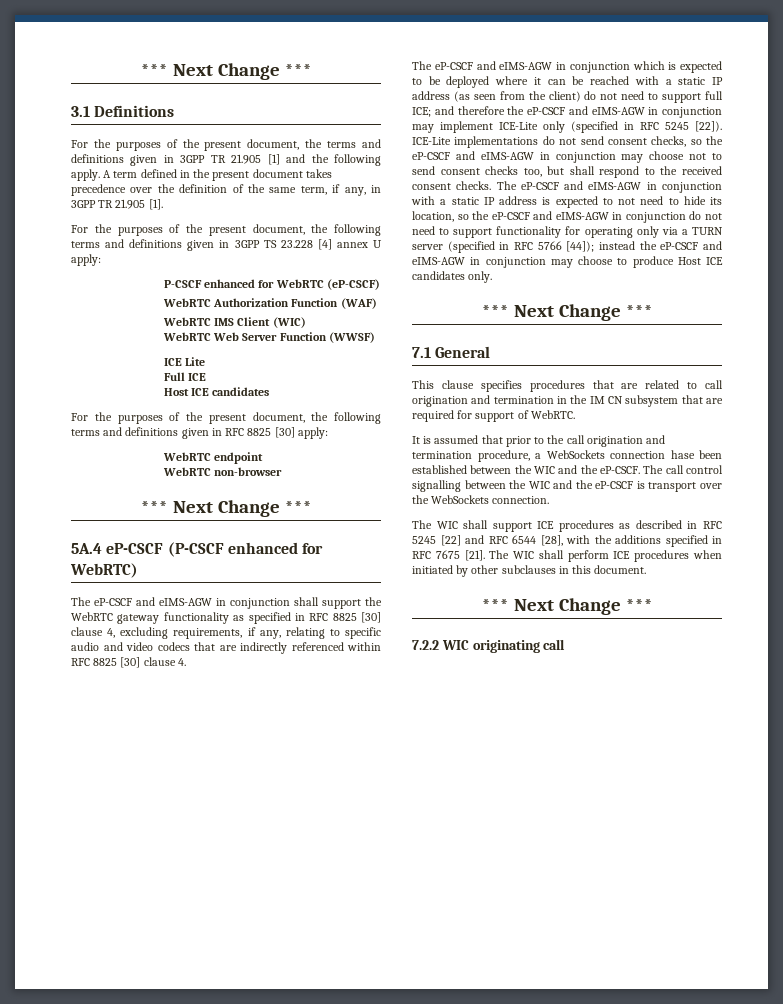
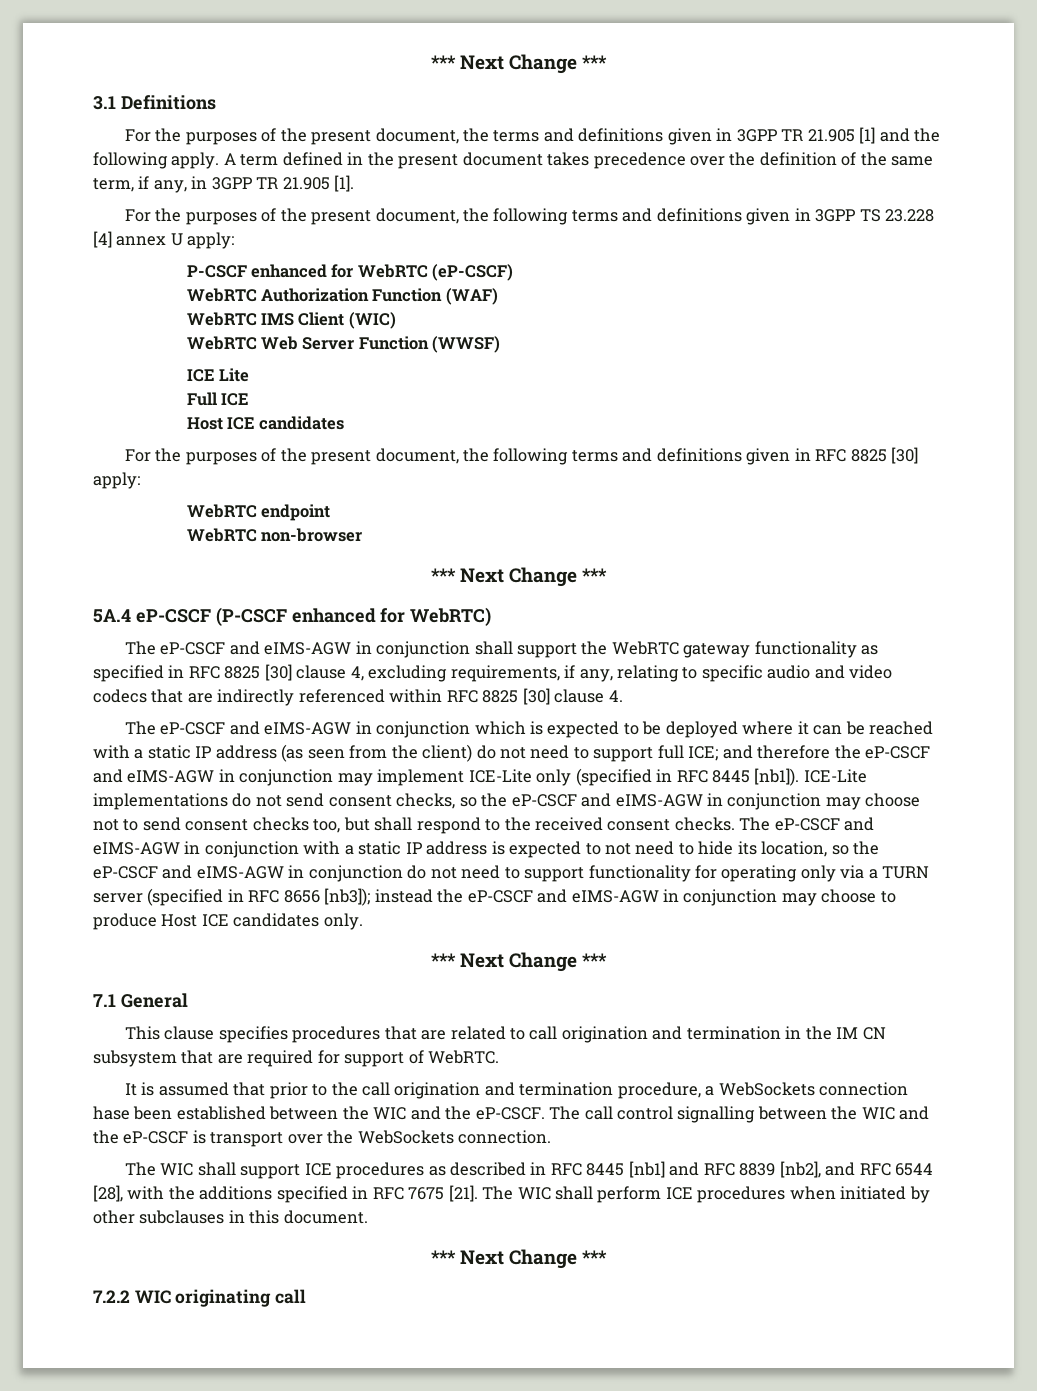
- The eP-CSCF and eIMS-AGW in conjunction which is expected to be deployed where it can be reached with a static IP address (as seen from the client) do not need to support full ICE; and therefore the eP-CSCF and eIMS-AGW in conjunction may implement ICE-Lite only (specified in RFC 5245 [22]).
+ The eP-CSCF and eIMS-AGW in conjunction which is expected to be deployed where it can be reached with a static IP address (as seen from the client) do not need to support full ICE; and therefore the eP-CSCF and eIMS-AGW in conjunction may implement ICE-Lite only (specified in RFC 8445 [nb1]).
- The eP-CSCF and eIMS-AGW in conjunction with a static IP address is expected to not need to hide its location, so the eP-CSCF and eIMS-AGW in conjunction do not need to support functionality for operating only via a TURN server (specified in RFC 5766 [44]); instead the eP-CSCF and eIMS-AGW in conjunction may choose to produce Host ICE candidates only.
+ The eP-CSCF and eIMS-AGW in conjunction with a static IP address is expected to not need to hide its location, so the eP-CSCF and eIMS-AGW in conjunction do not need to support functionality for operating only via a TURN server (specified in RFC 8656 [nb3]); instead the eP-CSCF and eIMS-AGW in conjunction may choose to produce Host ICE candidates only.
- The WIC shall support ICE procedures as described in RFC 5245 [22] and RFC 6544 [28], with the additions specified in RFC 7675 [21].
+ The WIC shall support ICE procedures as described in RFC 8445 [nb1] and RFC 8839 [nb2], and RFC 6544 [28], with the additions specified in RFC 7675 [21].

